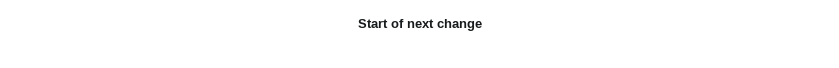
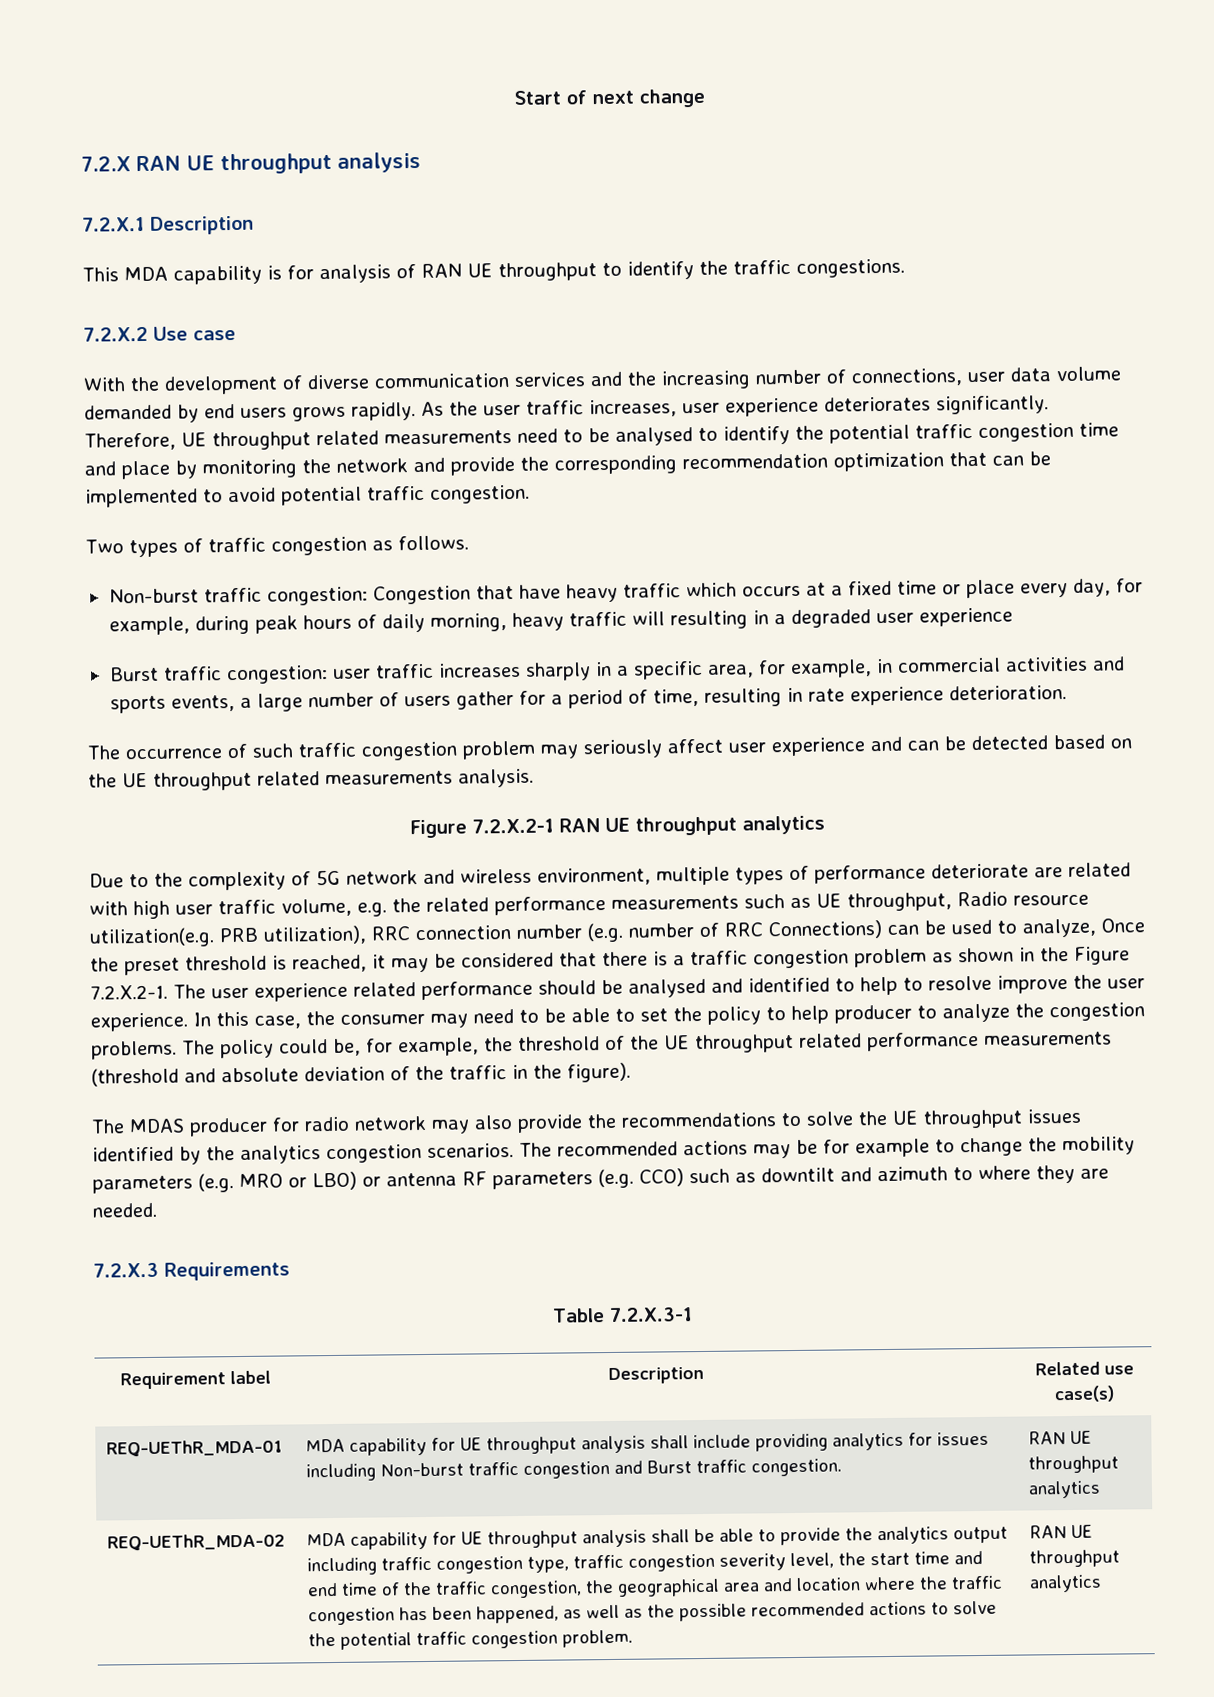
+ 7.2.X RAN UE throughput analysis
+ 7.2.X.1 Description
+ This MDA capability is for analysis of RAN UE throughput to identify the traffic congestions.
+ 7.2.X.2 Use case
+ With the development of diverse communication services and the increasing number of connections, user data volume demanded by end users grows rapidly. As the user traffic increases, user experience deteriorates significantly. Therefore, UE throughput related measurements need to be analysed to identify the potential traffic congestion time and place by monitoring the network and provide the corresponding recommendation optimization that can be implemented to avoid potential traffic congestion.
+ Two types of traffic congestion as follows.
+ Non-burst traffic congestion: Congestion that have heavy traffic which occurs at a fixed time or place every day, for example, during peak hours of daily morning, heavy traffic will resulting in a degraded user experience
+ Burst traffic congestion: user traffic increases sharply in a specific area, for example, in commercial activities and sports events, a large number of users gather for a period of time, resulting in rate experience deterioration.
+ The occurrence of such traffic congestion problem may seriously affect user experience and can be detected based on the UE throughput related measurements analysis.
+ Figure 7.2.X.2-1 RAN UE throughput analytics
+ Due to the complexity of 5G network and wireless environment, multiple types of performance deteriorate are related with high user traffic volume, e.g. the related performance measurements such as UE throughput, Radio resource utilization(e.g. PRB utilization), RRC connection number (e.g. number of RRC Connections) can be used to analyze, Once the preset threshold is reached, it may be considered that there is a traffic congestion problem as shown in the Figure 7.2.X.2-1. The user experience related performance should be analysed and identified to help to resolve improve the user experience. In this case, the consumer may need to be able to set the policy to help producer to analyze the congestion problems. The policy could be, for example, the threshold of the UE throughput related performance measurements (threshold and absolute deviation of the traffic in the figure).
+ The MDAS producer for radio network may also provide the recommendations to solve the UE throughput issues identified by the analytics congestion scenarios. The recommended actions may be for example to change the mobility parameters (e.g. MRO or LBO) or antenna RF parameters (e.g. CCO) such as downtilt and azimuth to where they are needed.
+ 7.2.X.3 Requirements
+ Table 7.2.X.3-1
+ Requirement label | Description | Related use case(s)
+ REQ-UEThR_MDA-01 | MDA capability for UE throughput analysis shall include providing analytics for issues including Non-burst traffic congestion and Burst traffic congestion. | RAN UE throughput analytics
+ REQ-UEThR_MDA-02 | MDA capability for UE throughput analysis shall be able to provide the analytics output including traffic congestion type, traffic congestion severity level, the start time and end time of the traffic congestion, the geographical area and location where the traffic congestion has been happened, as well as the possible recommended actions to solve the potential traffic congestion problem. | RAN UE throughput analytics

